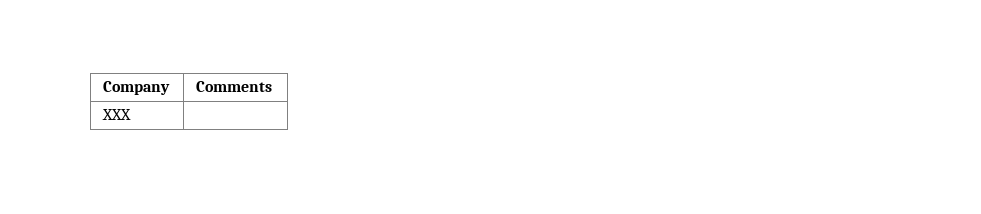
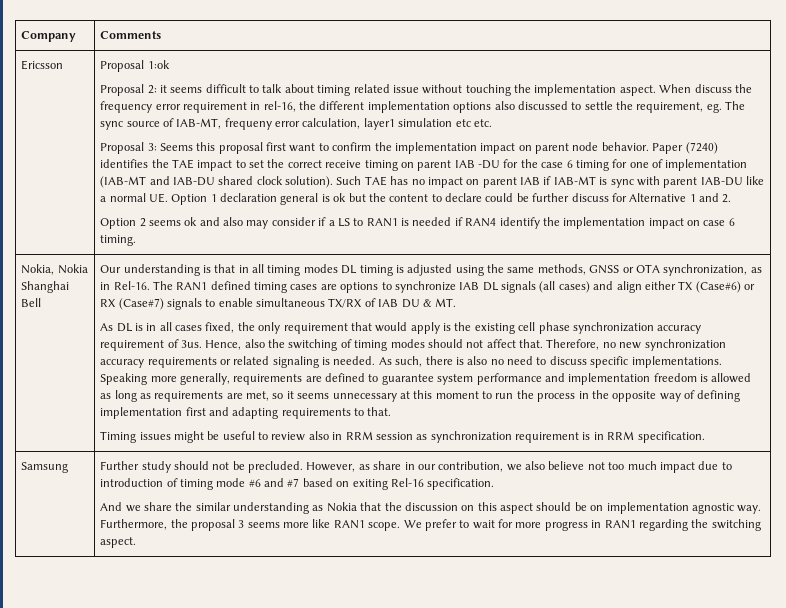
- XXX
+ Ericsson | Proposal 1:ok
+ Proposal 2: it seems difficult to talk about timing related issue without touching the implementation aspect. When discuss the frequency error requirement in rel-16, the different implementation options also discussed to settle the requirement, eg. The sync source of IAB-MT, frequeny error calculation, layer1 simulation etc etc.
+ Proposal 3: Seems this proposal first want to confirm the implementation impact on parent node behavior. Paper (7240) identifies the TAE impact to set the correct receive timing on parent IAB -DU for the case 6 timing for one of implementation (IAB-MT and IAB-DU shared clock solution). Such TAE has no impact on parent IAB if IAB-MT is sync with parent IAB-DU like a normal UE. Option 1 declaration general is ok but the content to declare could be further discuss for Alternative 1 and 2.
+ Option 2 seems ok and also may consider if a LS to RAN1 is needed if RAN4 identify the implementation impact on case 6 timing.
+ Nokia, Nokia Shanghai Bell | Our understanding is that in all timing modes DL timing is adjusted using the same methods, GNSS or OTA synchronization, as in Rel-16. The RAN1 defined timing cases are options to synchronize IAB DL signals (all cases) and align either TX (Case#6) or RX (Case#7) signals to enable simultaneous TX/RX of IAB DU & MT.
+ As DL is in all cases fixed, the only requirement that would apply is the existing cell phase synchronization accuracy requirement of 3us. Hence, also the switching of timing modes should not affect that. Therefore, no new synchronization accuracy requirements or related signaling is needed. As such, there is also no need to discuss specific implementations. Speaking more generally, requirements are defined to guarantee system performance and implementation freedom is allowed as long as requirements are met, so it seems unnecessary at this moment to run the process in the opposite way of defining implementation first and adapting requirements to that.
+ Timing issues might be useful to review also in RRM session as synchronization requirement is in RRM specification.
+ Samsung | Further study should not be precluded. However, as share in our contribution, we also believe not too much impact due to introduction of timing mode #6 and #7 based on exiting Rel-16 specification.
+ And we share the similar understanding as Nokia that the discussion on this aspect should be on implementation agnostic way. Furthermore, the proposal 3 seems more like RAN1 scope. We prefer to wait for more progress in RAN1 regarding the switching aspect.

